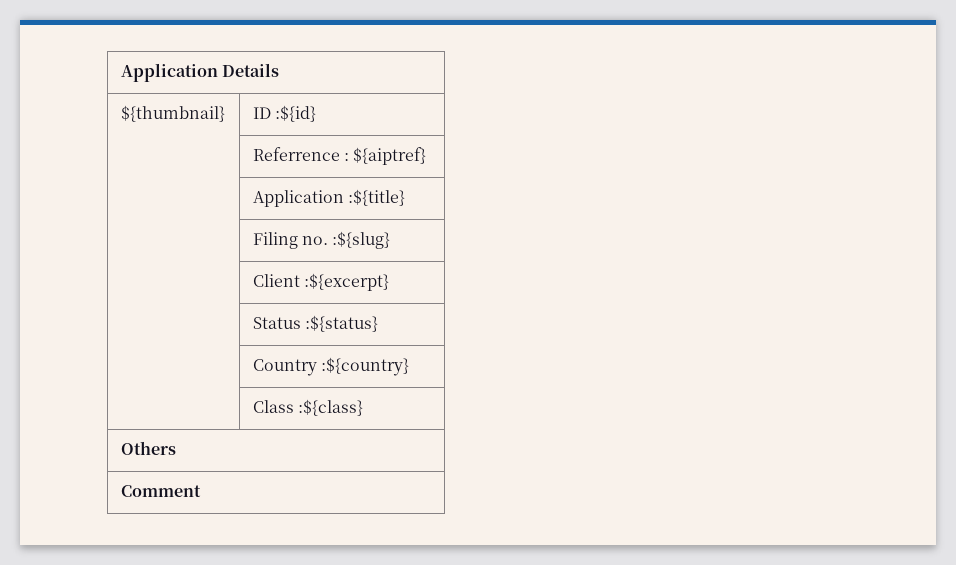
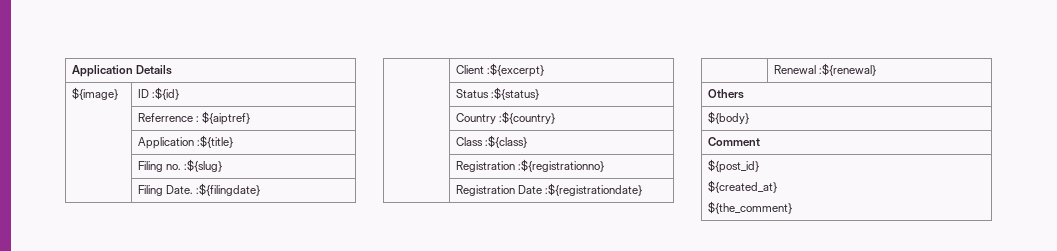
- ${thumbnail} | ID :${id}
+ ${image} | ID :${id}
+ | Filing Date. :${filingdate}
+ | Registration :${registrationno}
+ | Registration Date :${registrationdate}
+ | Renewal :${renewal}
+ ${body}
+ ${post_id}
+ ${created_at}
+ ${the_comment}

